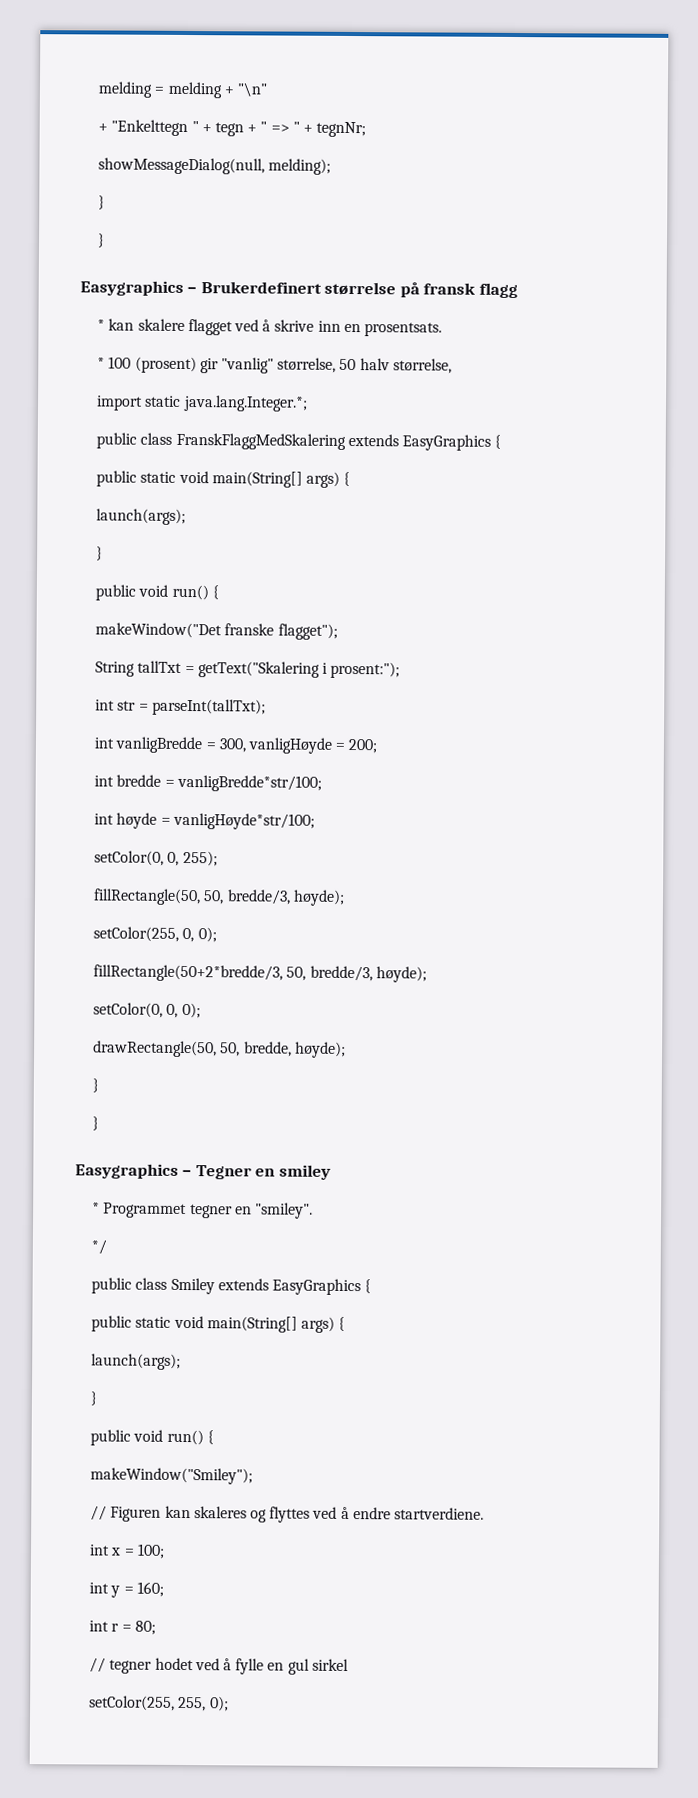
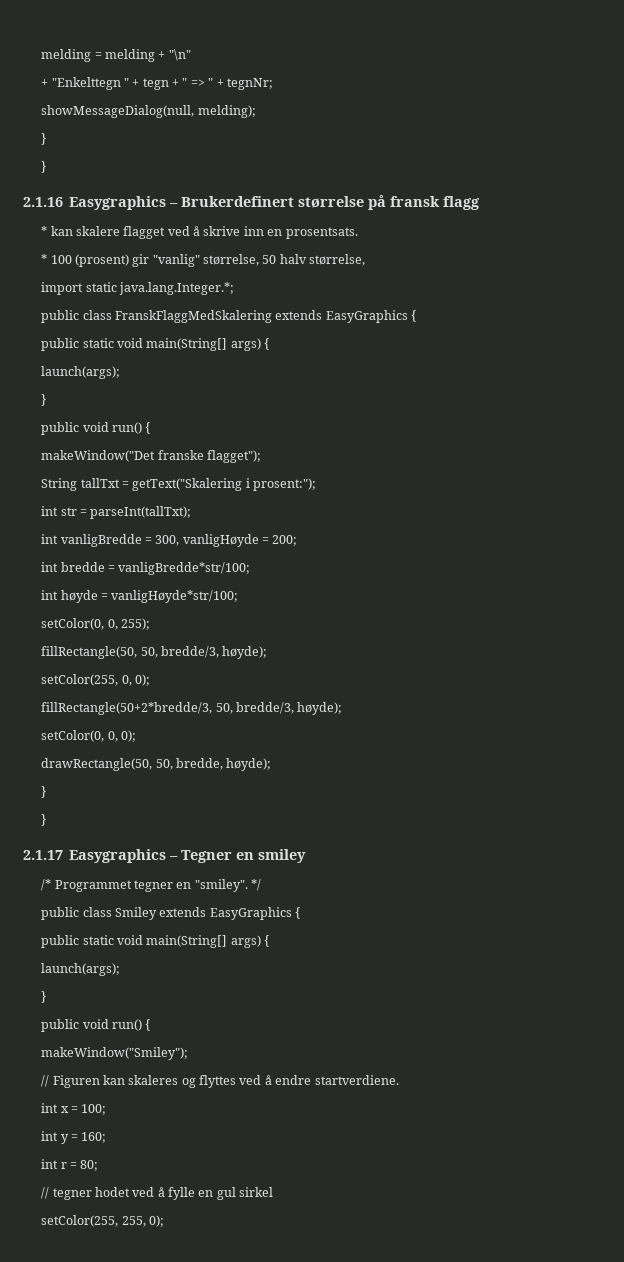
- Easygraphics – Brukerdefinert størrelse på fransk flagg
+ 2.1.16 Easygraphics – Brukerdefinert størrelse på fransk flagg
- Easygraphics – Tegner en smiley
+ 2.1.17 Easygraphics – Tegner en smiley
- * Programmet tegner en "smiley".
- */
+ /* Programmet tegner en "smiley". */

